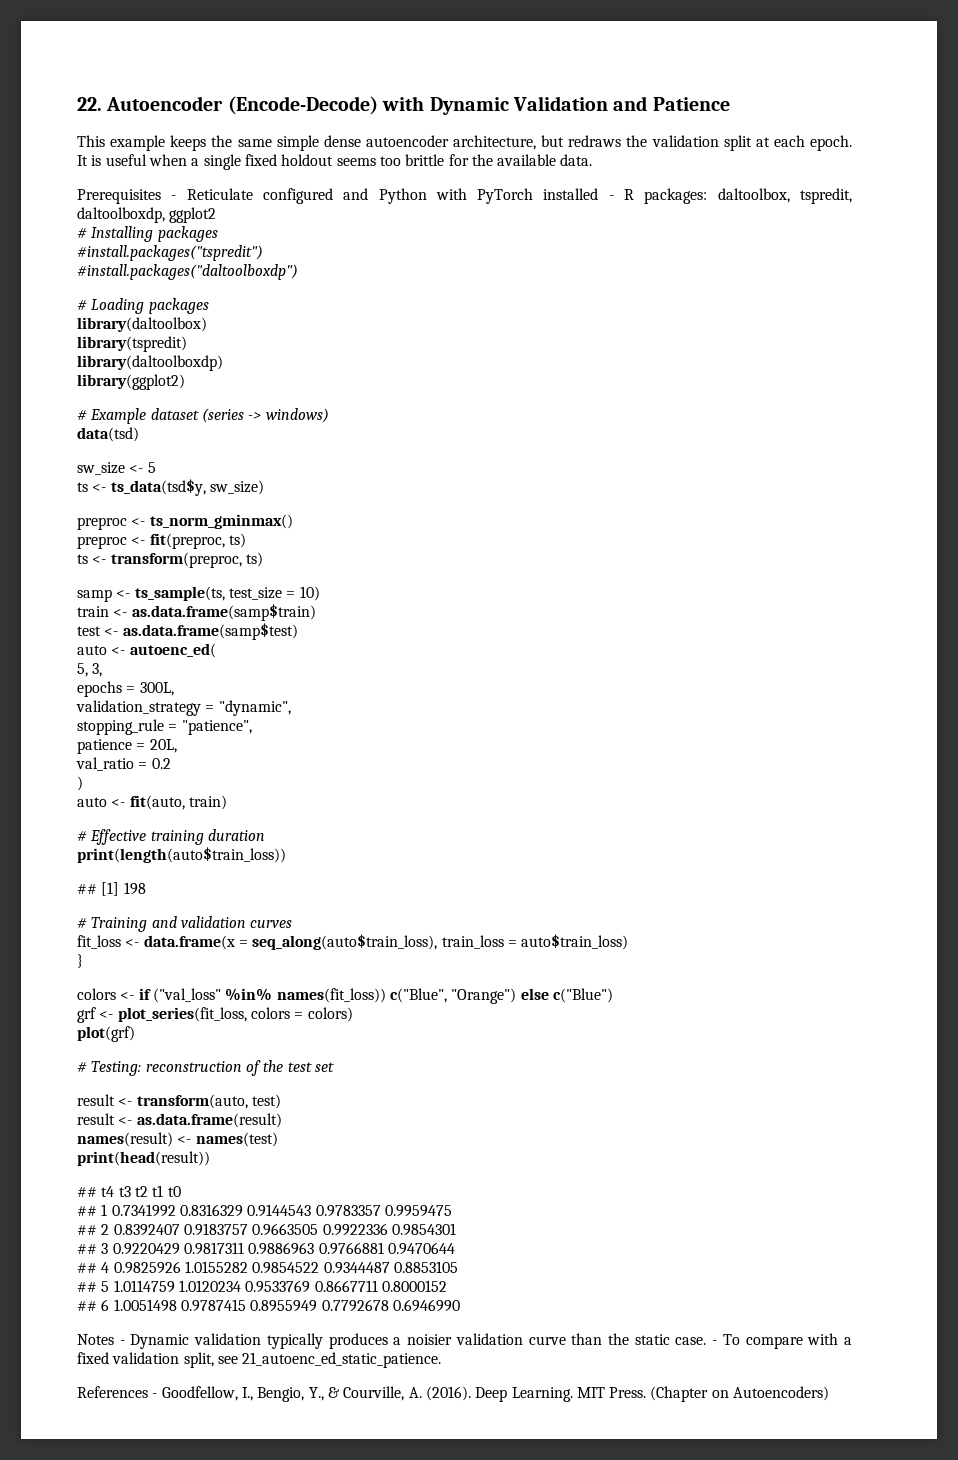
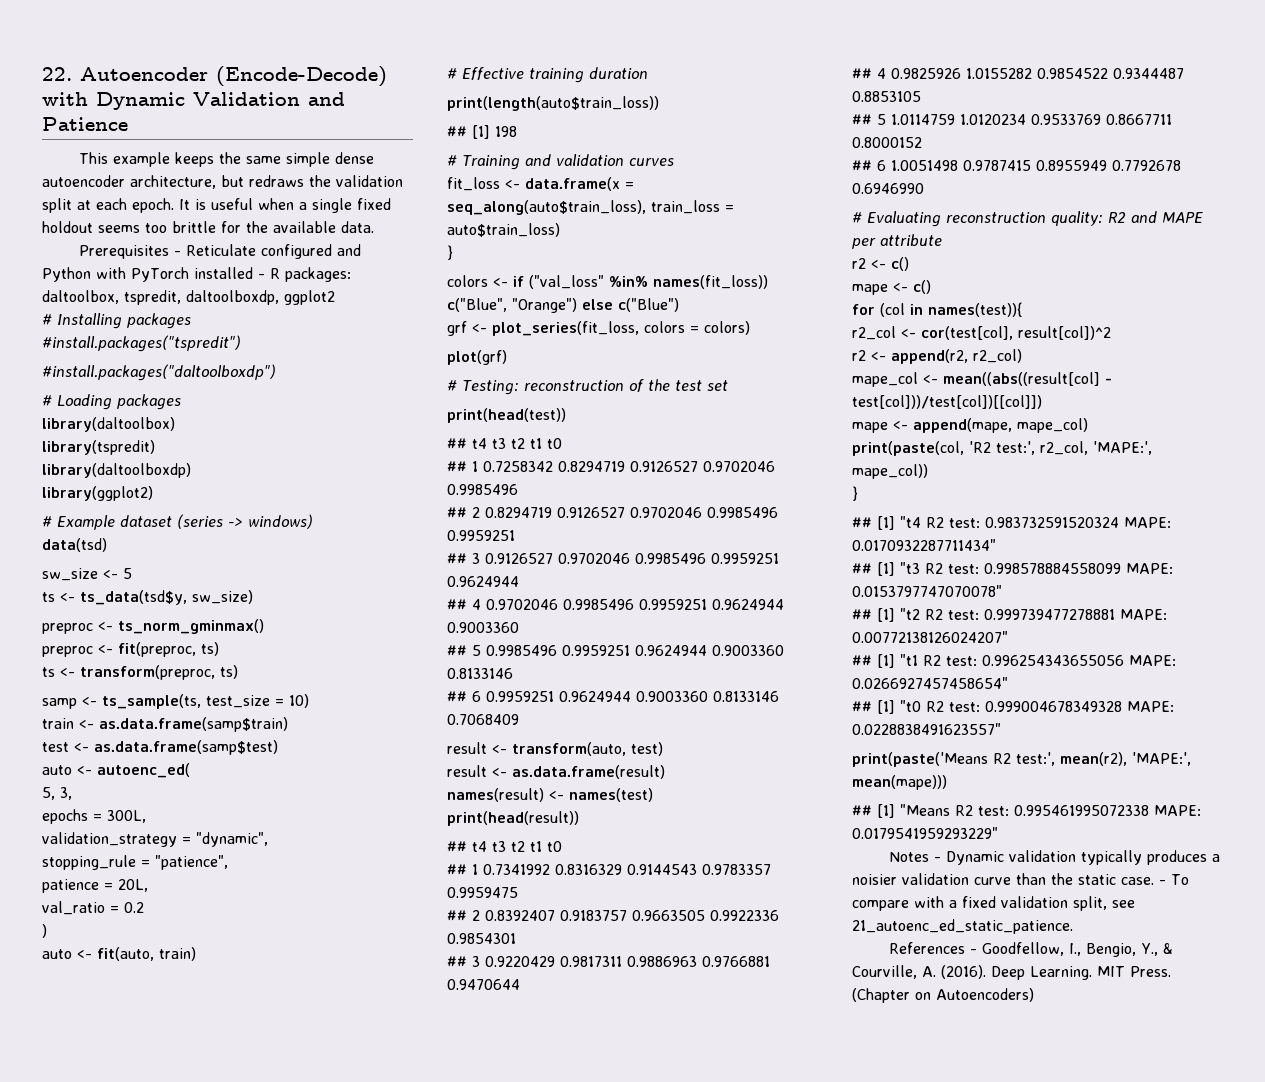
+ print(head(test))
+ ## t4 t3 t2 t1 t0
+ ## 1 0.7258342 0.8294719 0.9126527 0.9702046 0.9985496
+ ## 2 0.8294719 0.9126527 0.9702046 0.9985496 0.9959251
+ ## 3 0.9126527 0.9702046 0.9985496 0.9959251 0.9624944
+ ## 4 0.9702046 0.9985496 0.9959251 0.9624944 0.9003360
+ ## 5 0.9985496 0.9959251 0.9624944 0.9003360 0.8133146
+ ## 6 0.9959251 0.9624944 0.9003360 0.8133146 0.7068409
+ # Evaluating reconstruction quality: R2 and MAPE per attribute
+ r2 <- c()
+ mape <- c()
+ for (col in names(test)){
+ r2_col <- cor(test[col], result[col])^2
+ r2 <- append(r2, r2_col)
+ mape_col <- mean((abs((result[col] - test[col]))/test[col])[[col]])
+ mape <- append(mape, mape_col)
+ print(paste(col, 'R2 test:', r2_col, 'MAPE:', mape_col))
+ }
+ ## [1] "t4 R2 test: 0.983732591520324 MAPE: 0.0170932287711434"
+ ## [1] "t3 R2 test: 0.998578884558099 MAPE: 0.0153797747070078"
+ ## [1] "t2 R2 test: 0.999739477278881 MAPE: 0.00772138126024207"
+ ## [1] "t1 R2 test: 0.996254343655056 MAPE: 0.0266927457458654"
+ ## [1] "t0 R2 test: 0.999004678349328 MAPE: 0.0228838491623557"
+ print(paste('Means R2 test:', mean(r2), 'MAPE:', mean(mape)))
+ ## [1] "Means R2 test: 0.995461995072338 MAPE: 0.0179541959293229"

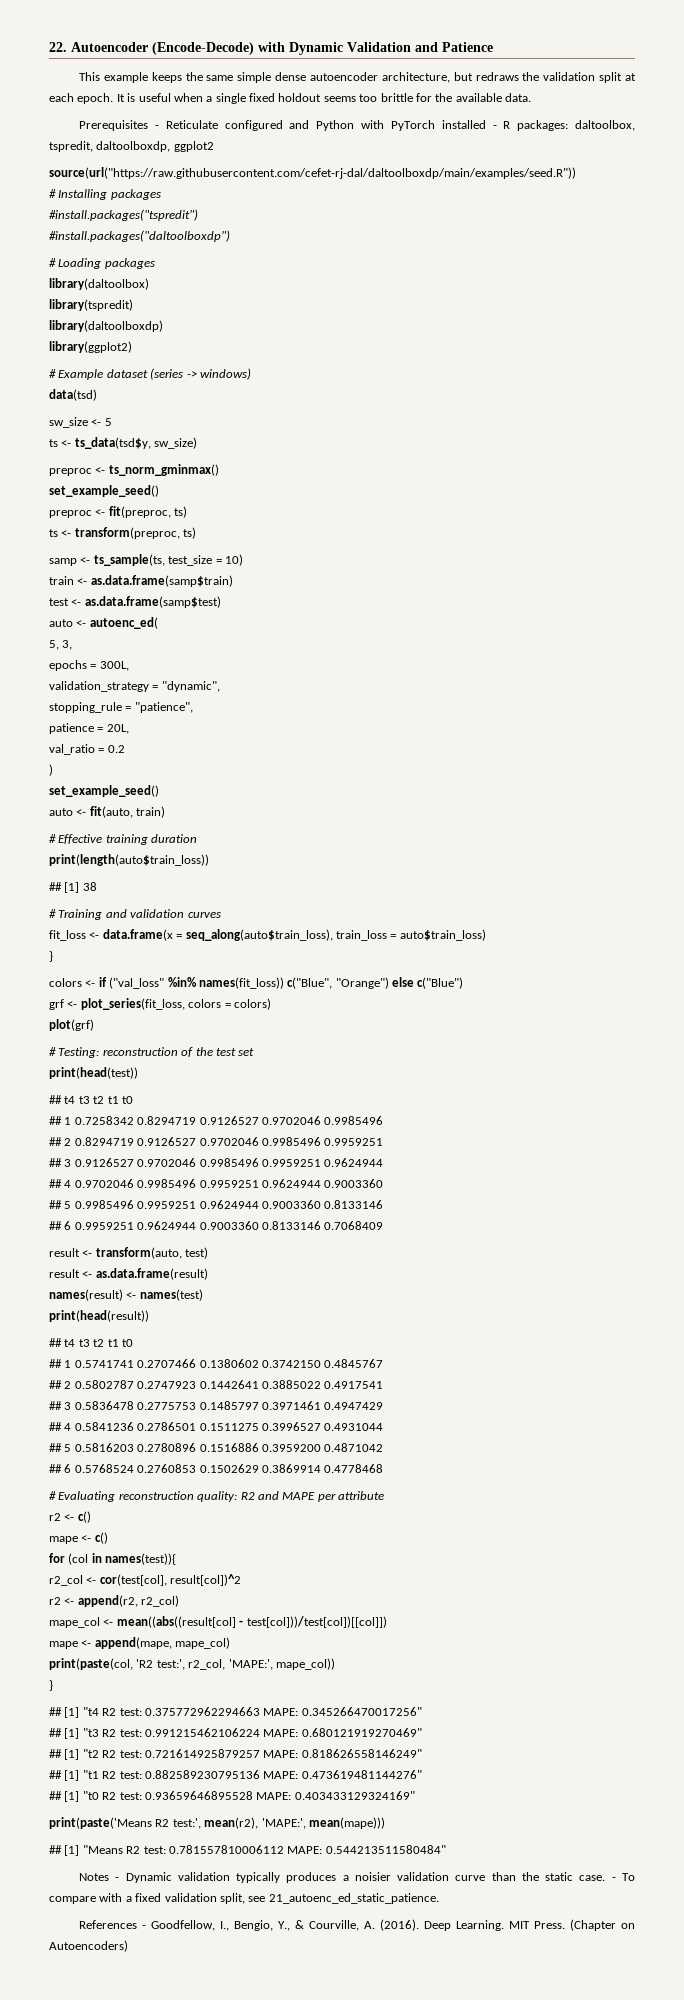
+ source(url("https://raw.githubusercontent.com/cefet-rj-dal/daltoolboxdp/main/examples/seed.R"))
  preproc <- ts_norm_gminmax()
+ set_example_seed()
  )
+ set_example_seed()
- ## [1] 198
+ ## [1] 38
- ## 1 0.7341992 0.8316329 0.9144543 0.9783357 0.9959475
- ## 2 0.8392407 0.9183757 0.9663505 0.9922336 0.9854301
- ## 3 0.9220429 0.9817311 0.9886963 0.9766881 0.9470644
- ## 4 0.9825926 1.0155282 0.9854522 0.9344487 0.8853105
- ## 5 1.0114759 1.0120234 0.9533769 0.8667711 0.8000152
- ## 6 1.0051498 0.9787415 0.8955949 0.7792678 0.6946990
+ ## 1 0.5741741 0.2707466 0.1380602 0.3742150 0.4845767
+ ## 2 0.5802787 0.2747923 0.1442641 0.3885022 0.4917541
+ ## 3 0.5836478 0.2775753 0.1485797 0.3971461 0.4947429
+ ## 4 0.5841236 0.2786501 0.1511275 0.3996527 0.4931044
+ ## 5 0.5816203 0.2780896 0.1516886 0.3959200 0.4871042
+ ## 6 0.5768524 0.2760853 0.1502629 0.3869914 0.4778468
- ## [1] "t4 R2 test: 0.983732591520324 MAPE: 0.0170932287711434"
+ ## [1] "t4 R2 test: 0.375772962294663 MAPE: 0.345266470017256"
- ## [1] "t3 R2 test: 0.998578884558099 MAPE: 0.0153797747070078"
+ ## [1] "t3 R2 test: 0.991215462106224 MAPE: 0.680121919270469"
- ## [1] "t2 R2 test: 0.999739477278881 MAPE: 0.00772138126024207"
+ ## [1] "t2 R2 test: 0.721614925879257 MAPE: 0.818626558146249"
- ## [1] "t1 R2 test: 0.996254343655056 MAPE: 0.0266927457458654"
+ ## [1] "t1 R2 test: 0.882589230795136 MAPE: 0.473619481144276"
- ## [1] "t0 R2 test: 0.999004678349328 MAPE: 0.0228838491623557"
+ ## [1] "t0 R2 test: 0.93659646895528 MAPE: 0.403433129324169"
- ## [1] "Means R2 test: 0.995461995072338 MAPE: 0.0179541959293229"
+ ## [1] "Means R2 test: 0.781557810006112 MAPE: 0.544213511580484"

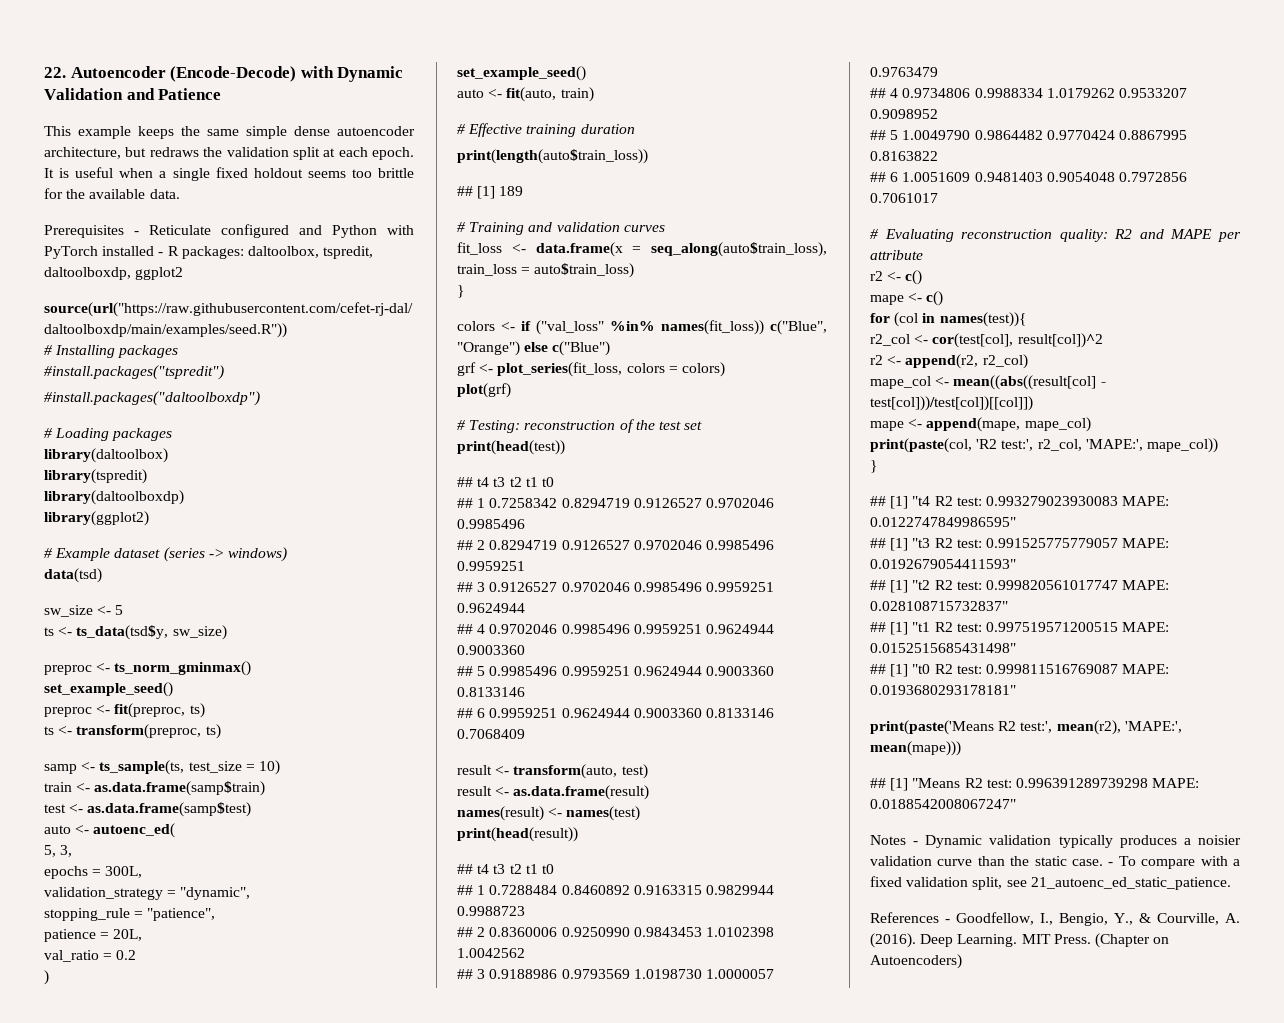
- ## [1] 38
+ ## [1] 189
- ## 1 0.5741741 0.2707466 0.1380602 0.3742150 0.4845767
- ## 2 0.5802787 0.2747923 0.1442641 0.3885022 0.4917541
- ## 3 0.5836478 0.2775753 0.1485797 0.3971461 0.4947429
- ## 4 0.5841236 0.2786501 0.1511275 0.3996527 0.4931044
- ## 5 0.5816203 0.2780896 0.1516886 0.3959200 0.4871042
- ## 6 0.5768524 0.2760853 0.1502629 0.3869914 0.4778468
+ ## 1 0.7288484 0.8460892 0.9163315 0.9829944 0.9988723
+ ## 2 0.8360006 0.9250990 0.9843453 1.0102398 1.0042562
+ ## 3 0.9188986 0.9793569 1.0198730 1.0000057 0.9763479
+ ## 4 0.9734806 0.9988334 1.0179262 0.9533207 0.9098952
+ ## 5 1.0049790 0.9864482 0.9770424 0.8867995 0.8163822
+ ## 6 1.0051609 0.9481403 0.9054048 0.7972856 0.7061017
- ## [1] "t4 R2 test: 0.375772962294663 MAPE: 0.345266470017256"
+ ## [1] "t4 R2 test: 0.993279023930083 MAPE: 0.0122747849986595"
- ## [1] "t3 R2 test: 0.991215462106224 MAPE: 0.680121919270469"
+ ## [1] "t3 R2 test: 0.991525775779057 MAPE: 0.0192679054411593"
- ## [1] "t2 R2 test: 0.721614925879257 MAPE: 0.818626558146249"
+ ## [1] "t2 R2 test: 0.999820561017747 MAPE: 0.028108715732837"
- ## [1] "t1 R2 test: 0.882589230795136 MAPE: 0.473619481144276"
+ ## [1] "t1 R2 test: 0.997519571200515 MAPE: 0.0152515685431498"
- ## [1] "t0 R2 test: 0.93659646895528 MAPE: 0.403433129324169"
+ ## [1] "t0 R2 test: 0.999811516769087 MAPE: 0.0193680293178181"
- ## [1] "Means R2 test: 0.781557810006112 MAPE: 0.544213511580484"
+ ## [1] "Means R2 test: 0.996391289739298 MAPE: 0.0188542008067247"

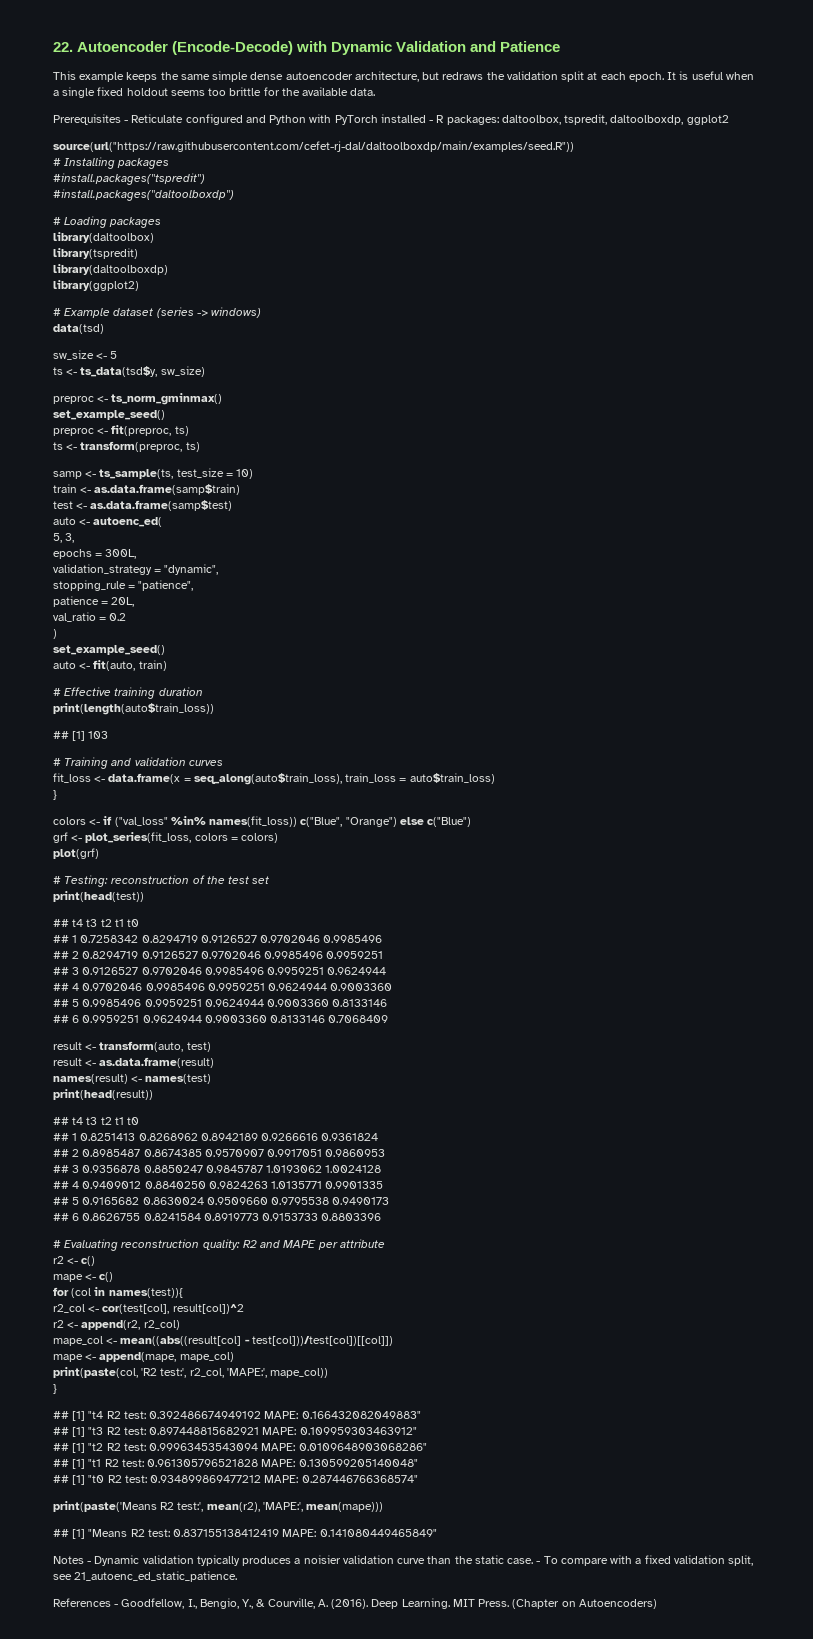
- ## [1] 189
+ ## [1] 103
- ## 1 0.7288484 0.8460892 0.9163315 0.9829944 0.9988723
- ## 2 0.8360006 0.9250990 0.9843453 1.0102398 1.0042562
- ## 3 0.9188986 0.9793569 1.0198730 1.0000057 0.9763479
- ## 4 0.9734806 0.9988334 1.0179262 0.9533207 0.9098952
- ## 5 1.0049790 0.9864482 0.9770424 0.8867995 0.8163822
- ## 6 1.0051609 0.9481403 0.9054048 0.7972856 0.7061017
+ ## 1 0.8251413 0.8268962 0.8942189 0.9266616 0.9361824
+ ## 2 0.8985487 0.8674385 0.9570907 0.9917051 0.9860953
+ ## 3 0.9356878 0.8850247 0.9845787 1.0193062 1.0024128
+ ## 4 0.9409012 0.8840250 0.9824263 1.0135771 0.9901335
+ ## 5 0.9165682 0.8630024 0.9509660 0.9795538 0.9490173
+ ## 6 0.8626755 0.8241584 0.8919773 0.9153733 0.8803396
- ## [1] "t4 R2 test: 0.993279023930083 MAPE: 0.0122747849986595"
+ ## [1] "t4 R2 test: 0.392486674949192 MAPE: 0.166432082049883"
- ## [1] "t3 R2 test: 0.991525775779057 MAPE: 0.0192679054411593"
+ ## [1] "t3 R2 test: 0.897448815682921 MAPE: 0.109959303463912"
- ## [1] "t2 R2 test: 0.999820561017747 MAPE: 0.028108715732837"
+ ## [1] "t2 R2 test: 0.99963453543094 MAPE: 0.0109648903068286"
- ## [1] "t1 R2 test: 0.997519571200515 MAPE: 0.0152515685431498"
+ ## [1] "t1 R2 test: 0.961305796521828 MAPE: 0.130599205140048"
- ## [1] "t0 R2 test: 0.999811516769087 MAPE: 0.0193680293178181"
+ ## [1] "t0 R2 test: 0.934899869477212 MAPE: 0.287446766368574"
- ## [1] "Means R2 test: 0.996391289739298 MAPE: 0.0188542008067247"
+ ## [1] "Means R2 test: 0.837155138412419 MAPE: 0.141080449465849"

